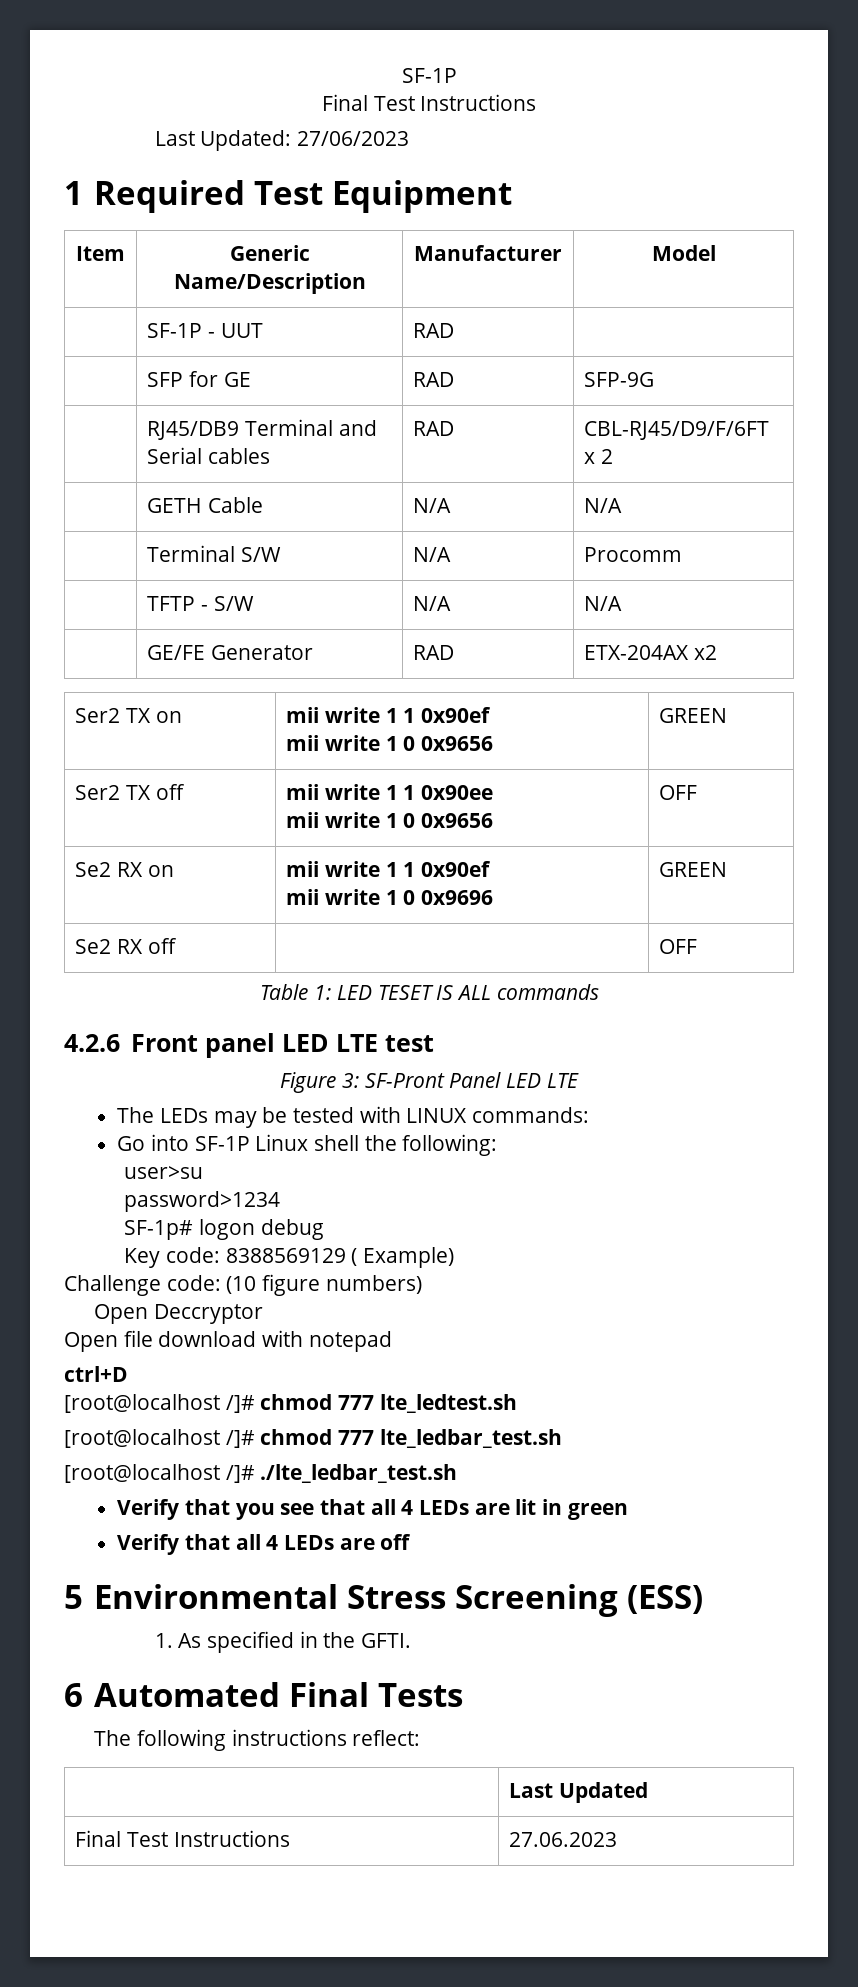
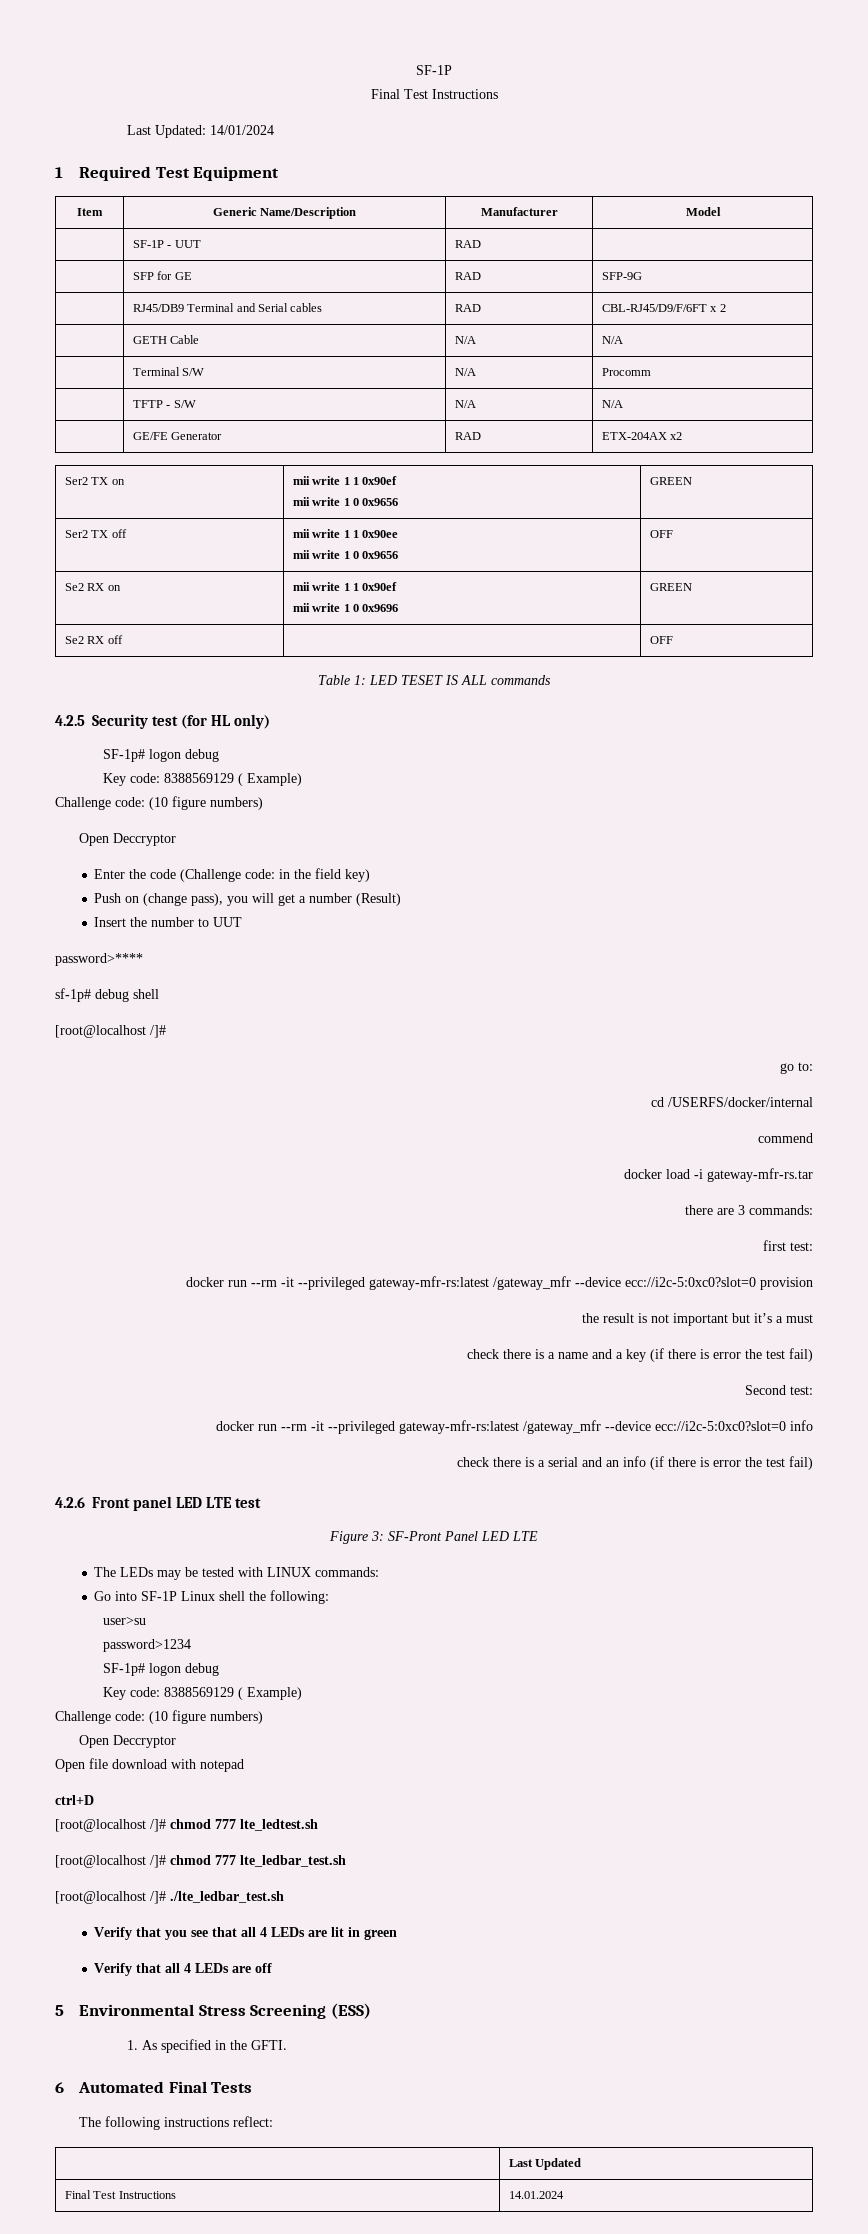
- Last Updated: 27/06/2023
+ Last Updated: 14/01/2024
+ 4.2.5 Security test (for HL only)
+ SF-1p# logon debug
+ Key code: 8388569129 ( Example)
+ Challenge code: (10 figure numbers)
+ Open Deccryptor
+ Enter the code (Challenge code: in the field key)
+ Push on (change pass), you will get a number (Result)
+ Insert the number to UUT
+ password>****
+ sf-1p# debug shell
+ [root@localhost /]#
+ go to:
+ cd /USERFS/docker/internal
+ commend
+ docker load -i gateway-mfr-rs.tar
+ there are 3 commands:
+ first test:
+ docker run --rm -it --privileged gateway-mfr-rs:latest /gateway_mfr --device ecc://i2c-5:0xc0?slot=0 provision
+ the result is not important but it’s a must
+ check there is a name and a key (if there is error the test fail)
+ Second test:
+ docker run --rm -it --privileged gateway-mfr-rs:latest /gateway_mfr --device ecc://i2c-5:0xc0?slot=0 info
+ check there is a serial and an info (if there is error the test fail)
- Final Test Instructions | 27.06.2023
+ Final Test Instructions | 14.01.2024

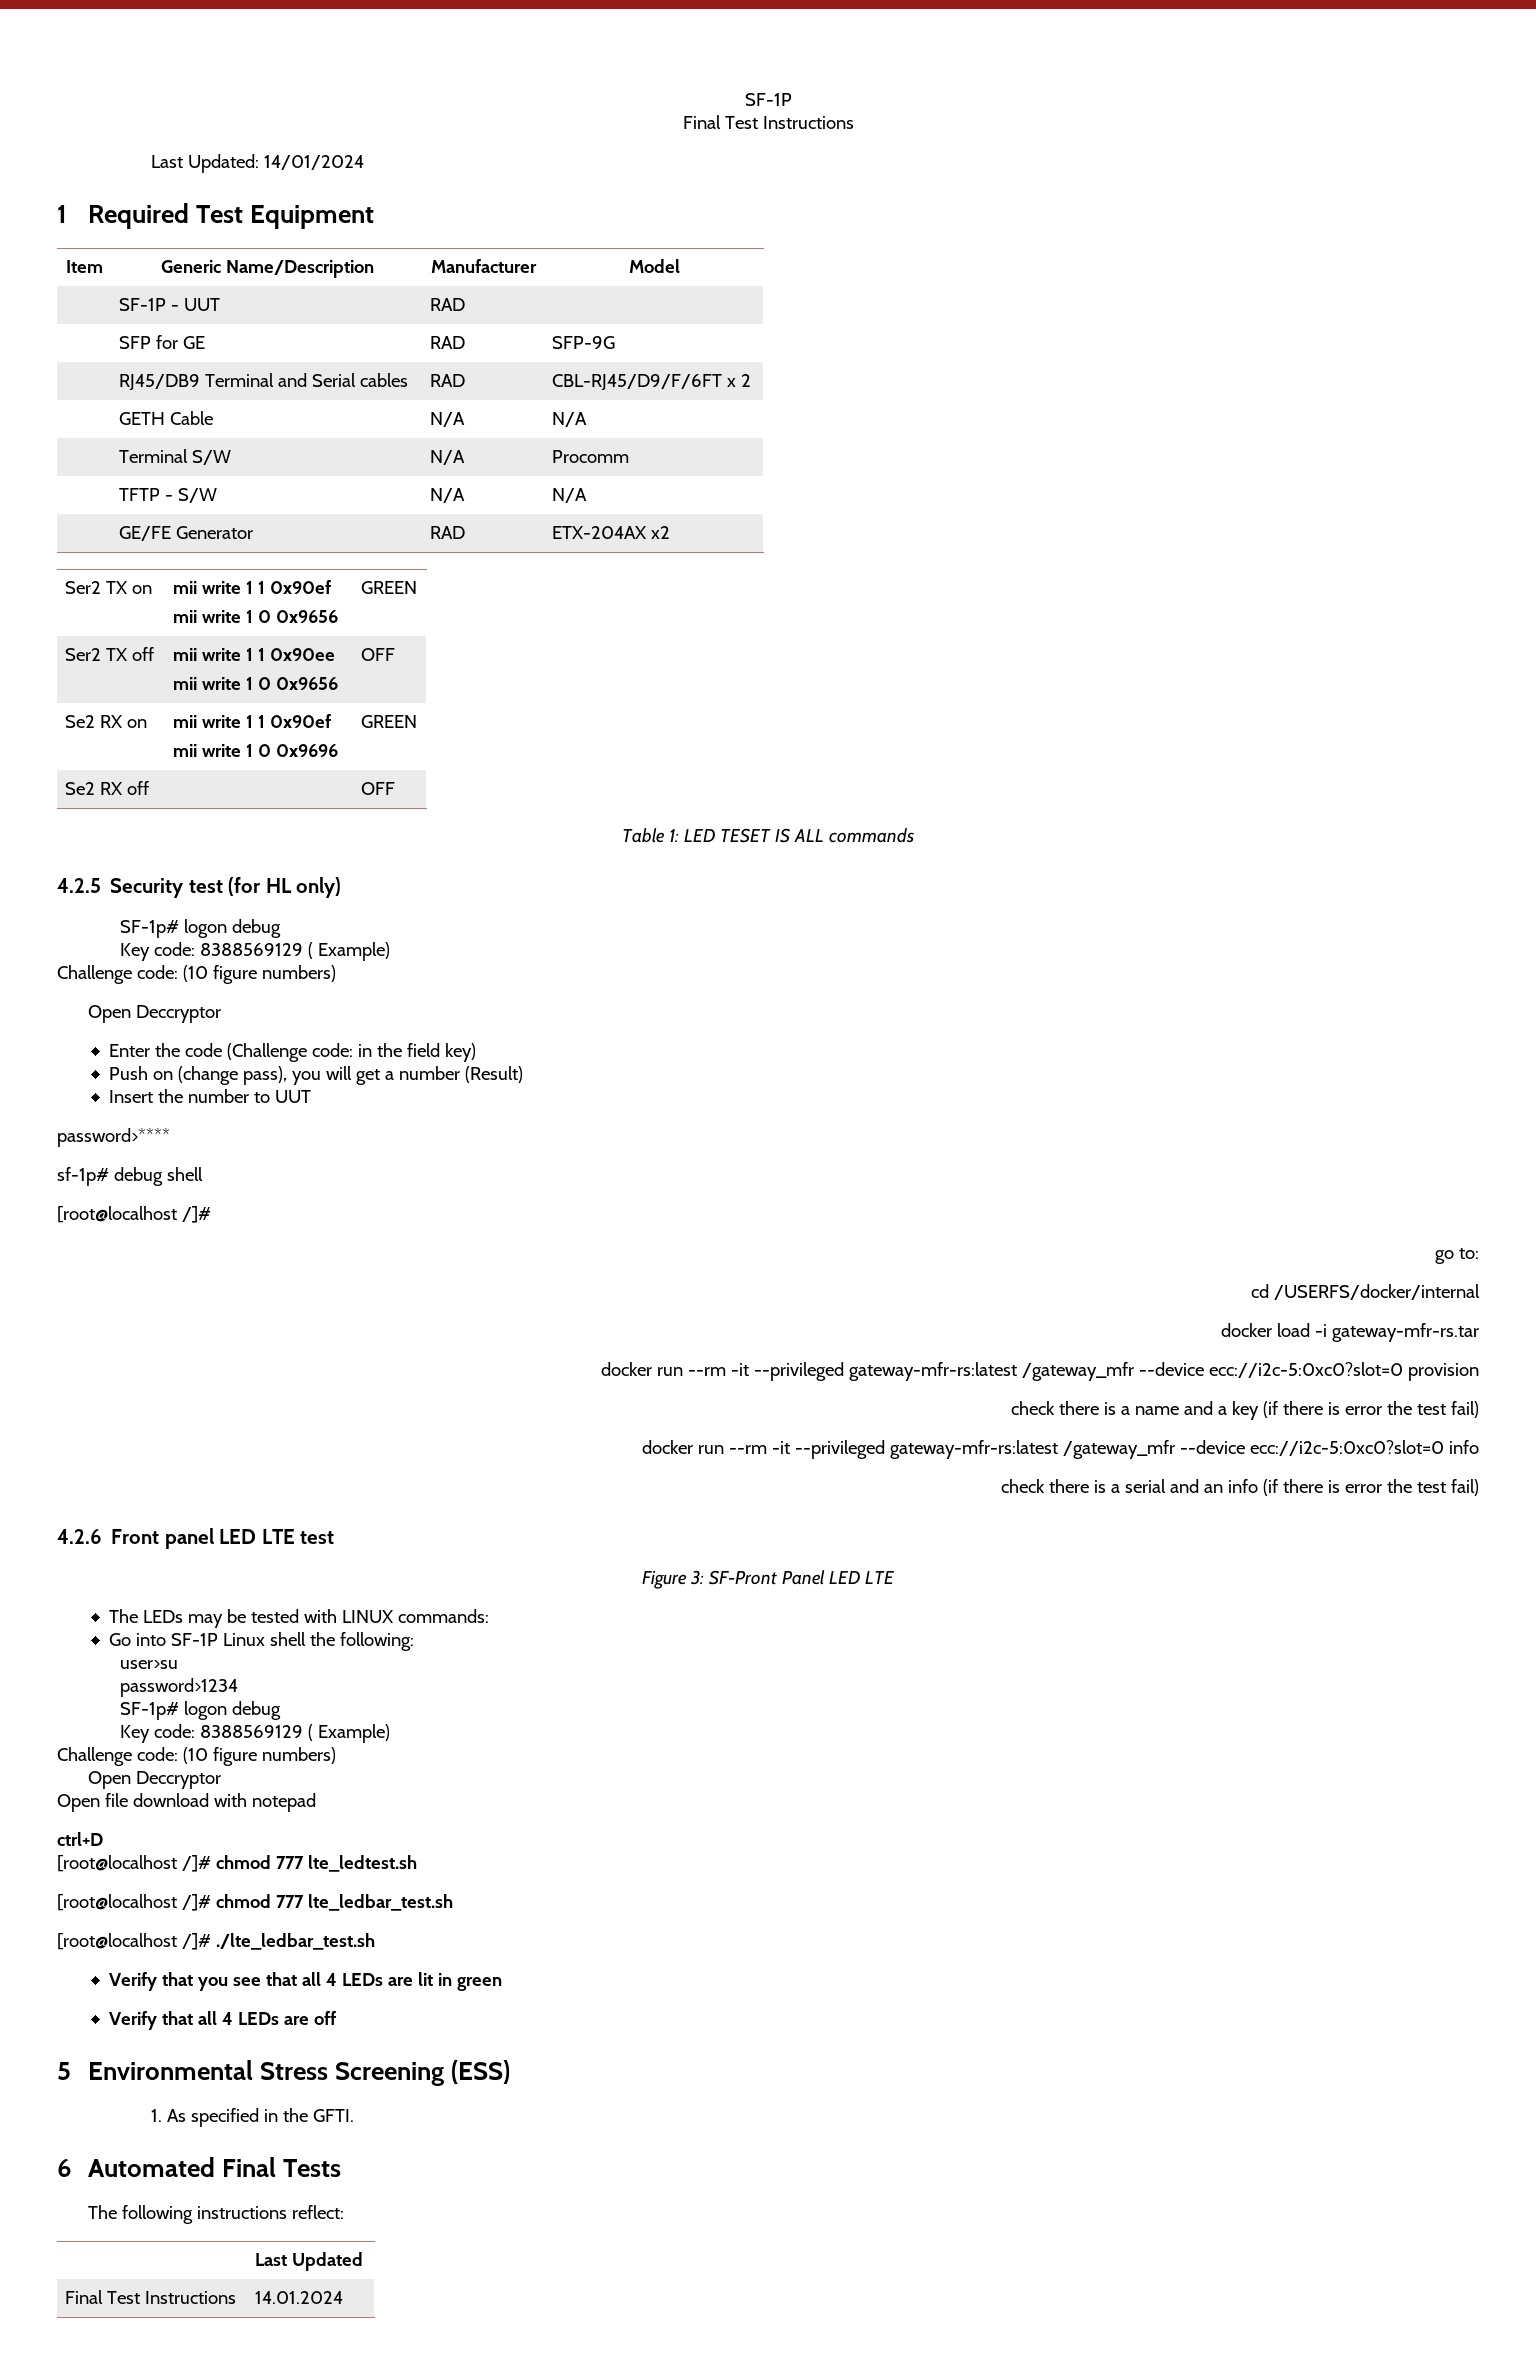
- commend
- there are 3 commands:
- first test:
- the result is not important but it’s a must
- Second test:

